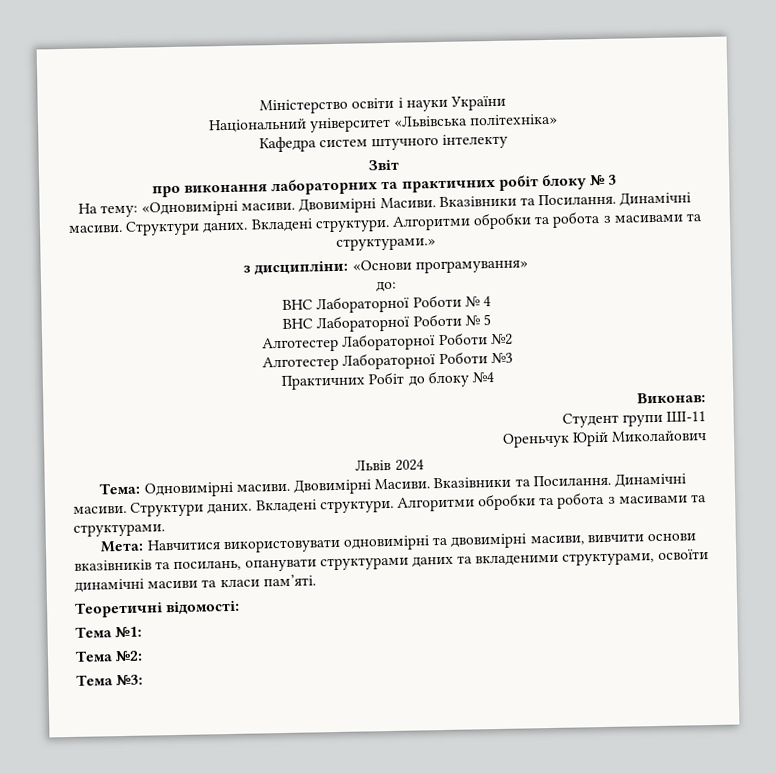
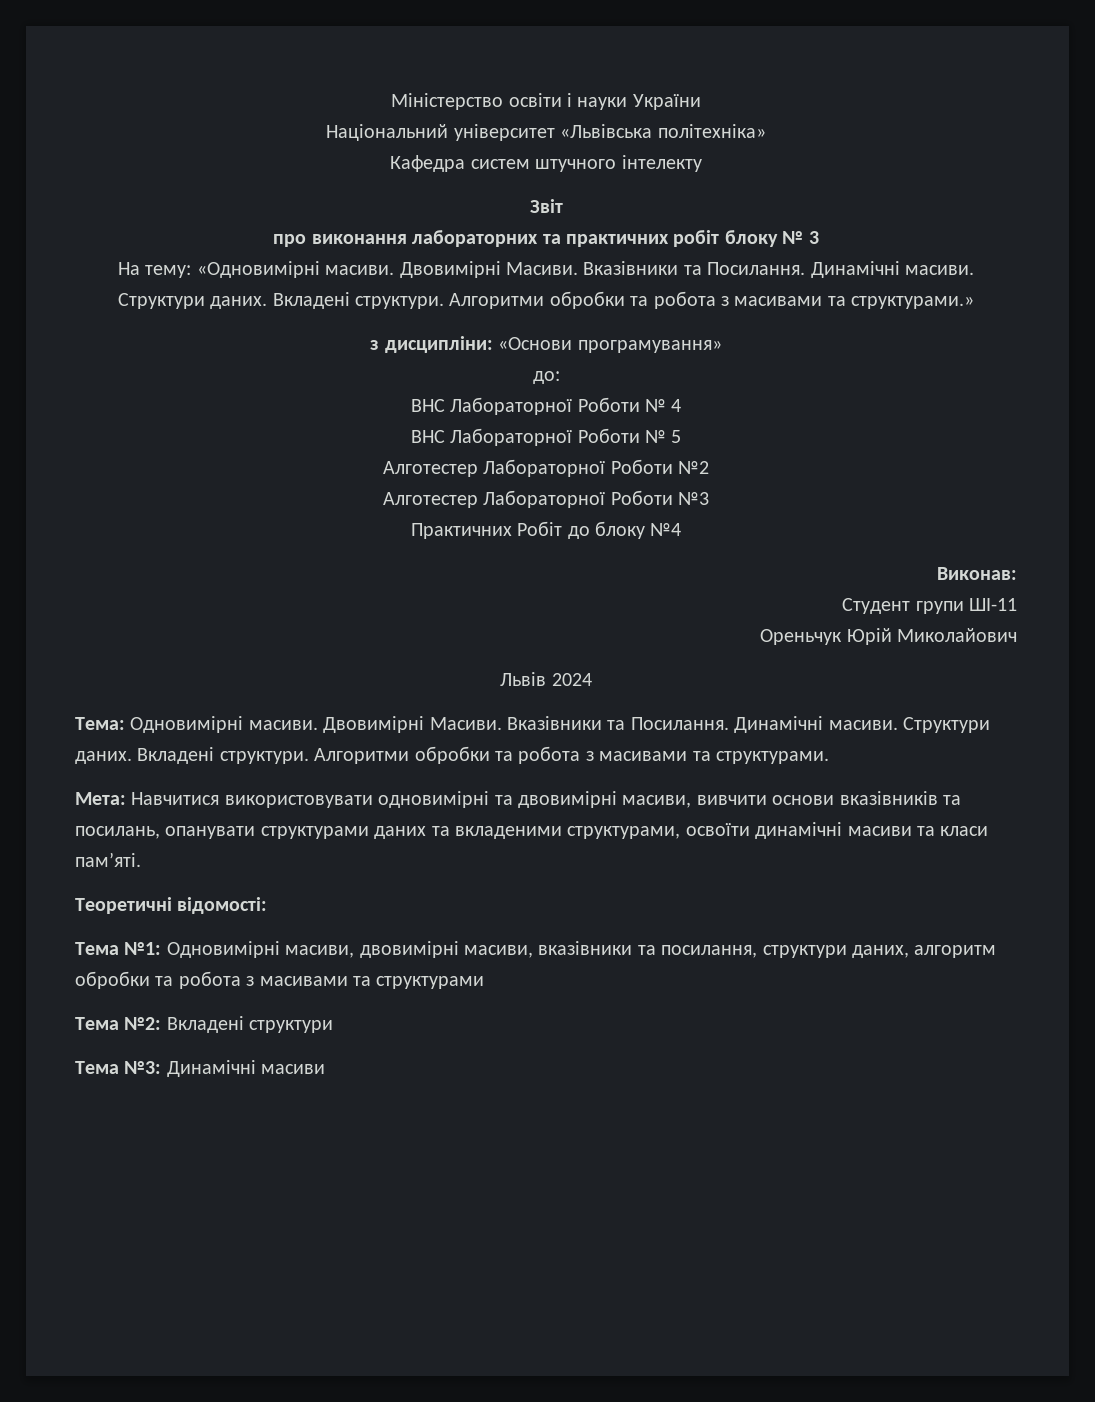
- Тема №1:
+ Тема №1: Одновимірні масиви, двовимірні масиви, вказівники та посилання, структури даних, алгоритм обробки та робота з масивами та структурами
- Тема №2:
+ Тема №2: Вкладені структури
- Тема №3:
+ Тема №3: Динамічні масиви

